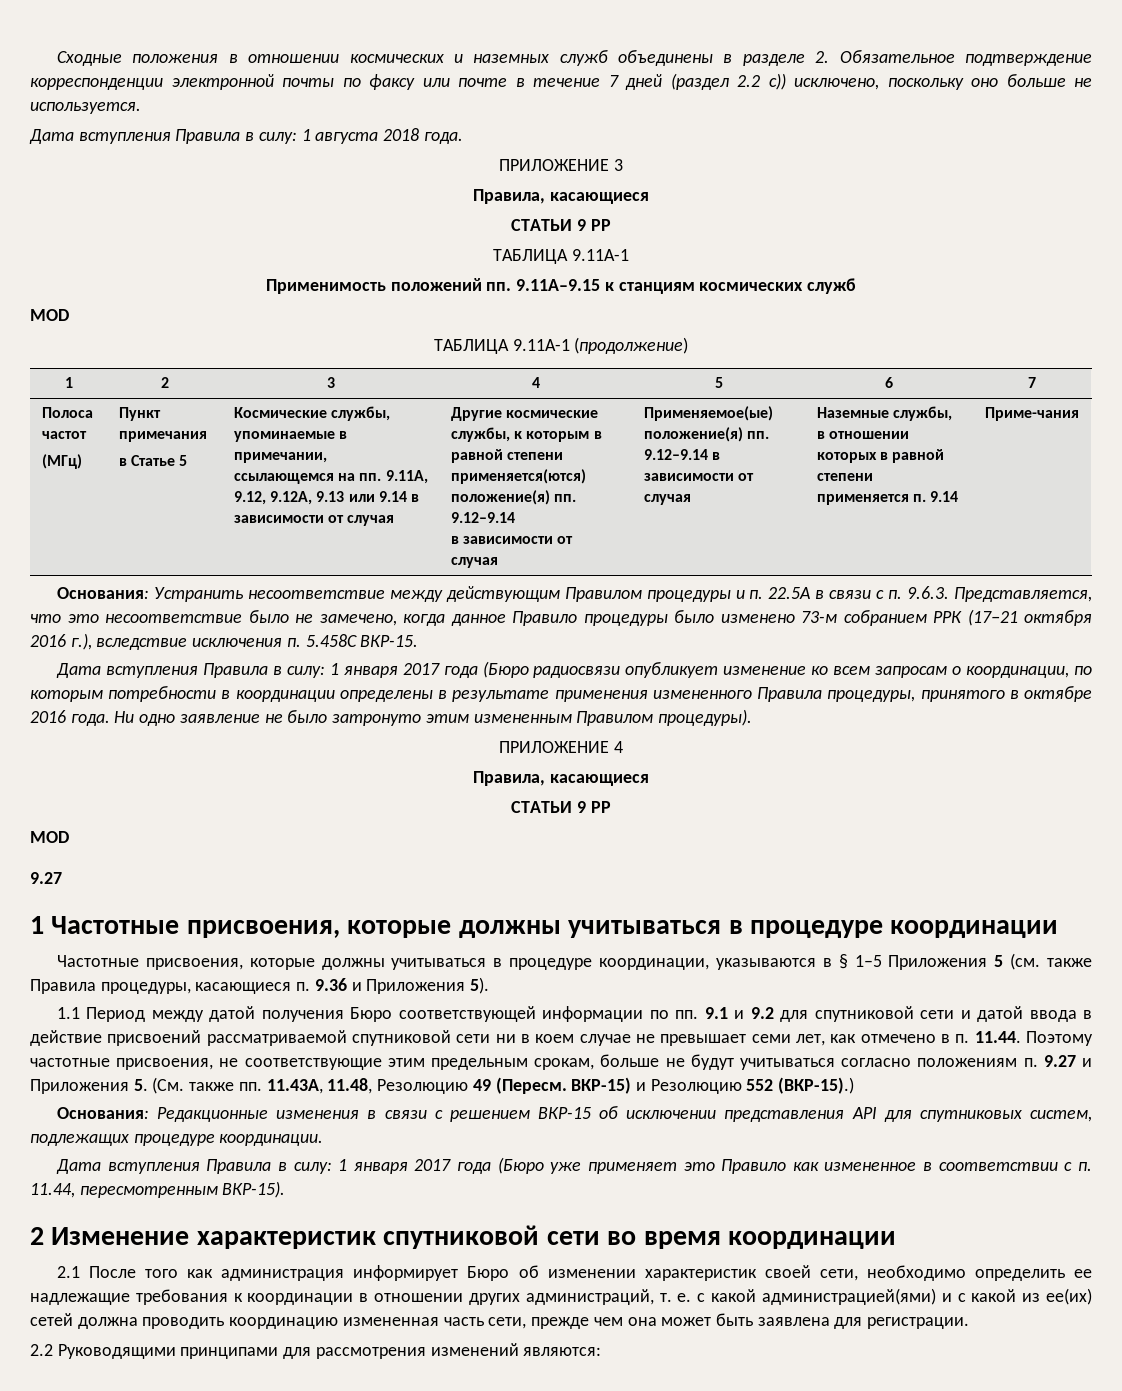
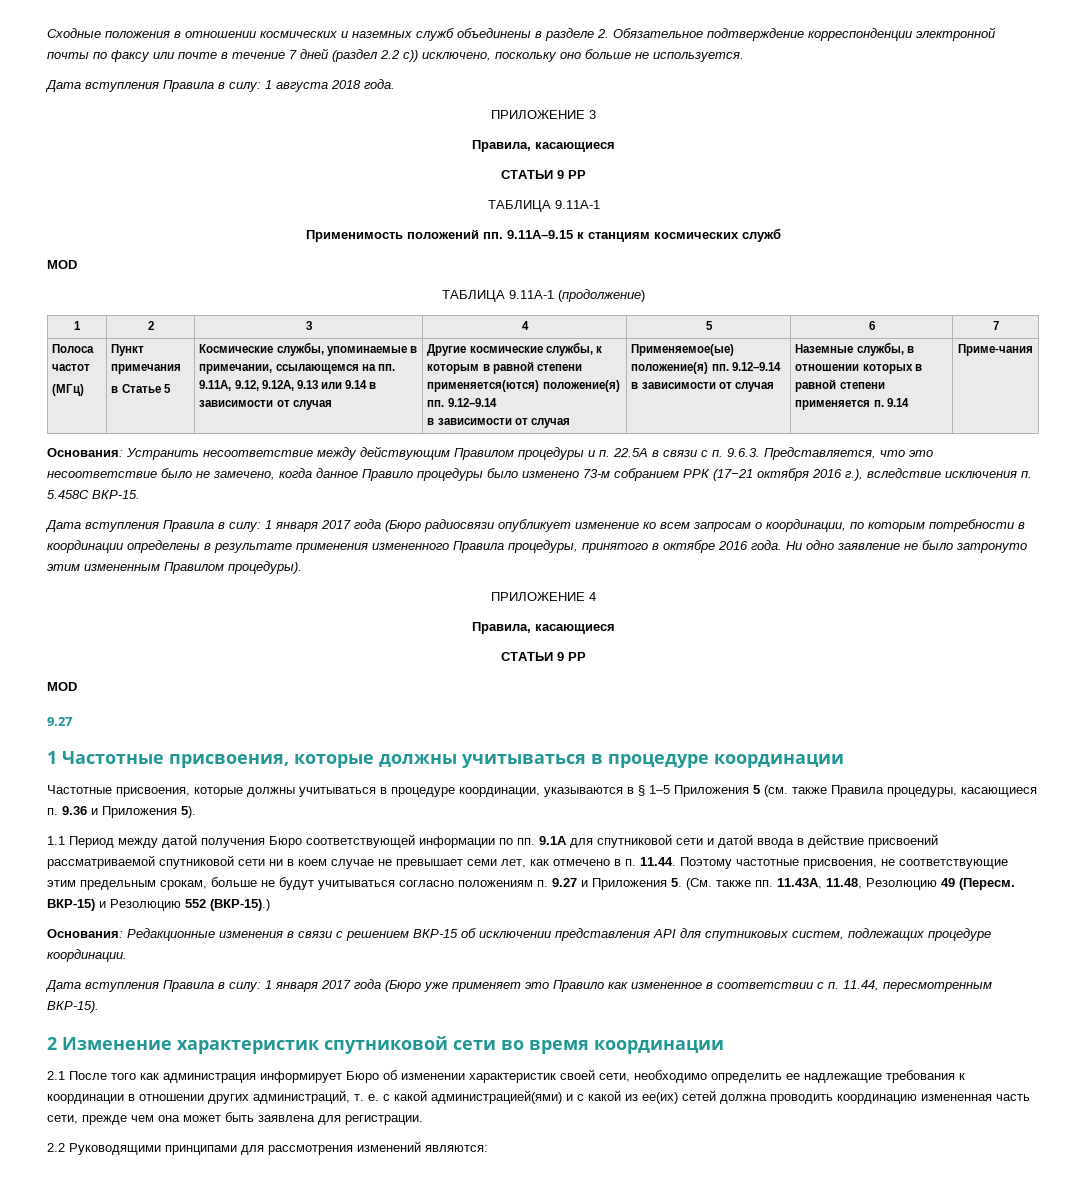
- 1.1 Период между датой получения Бюро соответствующей информации по пп. 9.1 и 9.2 для спутниковой сети и датой ввода в действие присвоений рассматриваемой спутниковой сети ни в коем случае не превышает семи лет, как отмечено в п. 11.44. Поэтому частотные присвоения, не соответствующие этим предельным срокам, больше не будут учитываться согласно положениям п. 9.27 и Приложения 5. (См. также пп. 11.43A, 11.48, Резолюцию 49 (Пересм.
+ 1.1 Период между датой получения Бюро соответствующей информации по пп. 9.1А для спутниковой сети и датой ввода в действие присвоений рассматриваемой спутниковой сети ни в коем случае не превышает семи лет, как отмечено в п. 11.44. Поэтому частотные присвоения, не соответствующие этим предельным срокам, больше не будут учитываться согласно положениям п. 9.27 и Приложения 5. (См. также пп. 11.43A, 11.48, Резолюцию 49 (Пересм.

